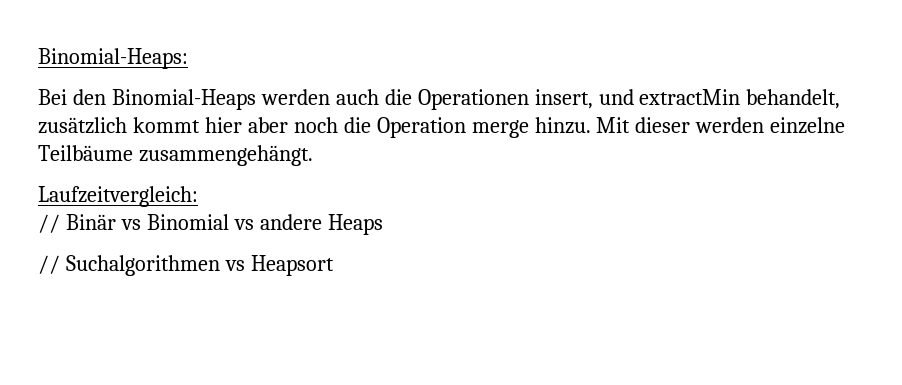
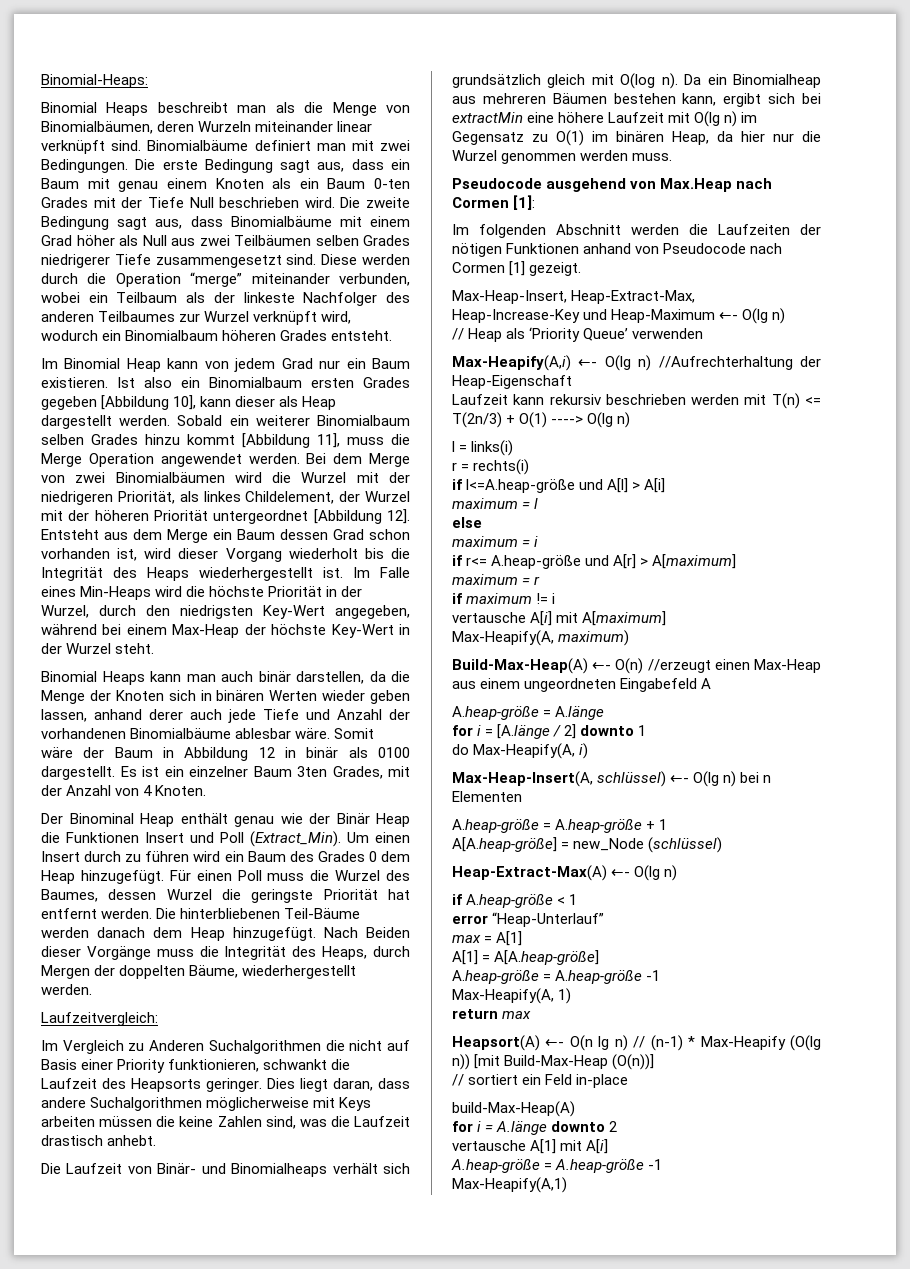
- Bei den Binomial-Heaps werden auch die Operationen insert, und extractMin behandelt, zusätzlich kommt hier aber noch die Operation merge hinzu. Mit dieser werden einzelne Teilbäume zusammengehängt.
+ Binomial Heaps beschreibt man als die Menge von Binomialbäumen, deren Wurzeln miteinander linear verknüpft sind. Binomialbäume definiert man mit zwei Bedingungen. Die erste Bedingung sagt aus, dass ein Baum mit genau einem Knoten als ein Baum 0-ten Grades mit der Tiefe Null beschrieben wird. Die zweite Bedingung sagt aus, dass Binomialbäume mit einem Grad höher als Null aus zwei Teilbäumen selben Grades niedrigerer Tiefe zusammengesetzt sind. Diese werden durch die Operation “merge” miteinander verbunden, wobei ein Teilbaum als der linkeste Nachfolger des anderen Teilbaumes zur Wurzel verknüpft wird, wodurch ein Binomialbaum höheren Grades entsteht.
+ Im Binomial Heap kann von jedem Grad nur ein Baum existieren. Ist also ein Binomialbaum ersten Grades gegeben [Abbildung 10], kann dieser als Heap dargestellt werden. Sobald ein weiterer Binomialbaum selben Grades hinzu kommt [Abbildung 11], muss die Merge Operation angewendet werden. Bei dem Merge von zwei Binomialbäumen wird die Wurzel mit der niedrigeren Priorität, als linkes Childelement, der Wurzel mit der höheren Priorität untergeordnet [Abbildung 12]. Entsteht aus dem Merge ein Baum dessen Grad schon vorhanden ist, wird dieser Vorgang wiederholt bis die Integrität des Heaps wiederhergestellt ist. Im Falle eines Min-Heaps wird die höchste Priorität in der Wurzel, durch den niedrigsten Key-Wert angegeben, während bei einem Max-Heap der höchste Key-Wert in der Wurzel steht.
+ Binomial Heaps kann man auch binär darstellen, da die Menge der Knoten sich in binären Werten wieder geben lassen, anhand derer auch jede Tiefe und Anzahl der vorhandenen Binomialbäume ablesbar wäre. Somit wäre der Baum in Abbildung 12 in binär als 0100 dargestellt. Es ist ein einzelner Baum 3ten Grades, mit der Anzahl von 4 Knoten.
+ Der Binominal Heap enthält genau wie der Binär Heap die Funktionen Insert und Poll (Extract_Min). Um einen Insert durch zu führen wird ein Baum des Grades 0 dem Heap hinzugefügt. Für einen Poll muss die Wurzel des Baumes, dessen Wurzel die geringste Priorität hat entfernt werden. Die hinterbliebenen Teil-Bäume werden danach dem Heap hinzugefügt. Nach Beiden dieser Vorgänge muss die Integrität des Heaps, durch Mergen der doppelten Bäume, wiederhergestellt werden.
  Laufzeitvergleich:
- // Binär vs Binomial vs andere Heaps
- // Suchalgorithmen vs Heapsort
+ Im Vergleich zu Anderen Suchalgorithmen die nicht auf Basis einer Priority funktionieren, schwankt die Laufzeit des Heapsorts geringer. Dies liegt daran, dass andere Suchalgorithmen möglicherweise mit Keys arbeiten müssen die keine Zahlen sind, was die Laufzeit drastisch anhebt.
+ Die Laufzeit von Binär- und Binomialheaps verhält sich grundsätzlich gleich mit O(log n). Da ein Binomialheap aus mehreren Bäumen bestehen kann, ergibt sich bei extractMin eine höhere Laufzeit mit O(lg n) im Gegensatz zu O(1) im binären Heap, da hier nur die Wurzel genommen werden muss.
+ Pseudocode ausgehend von Max.Heap nach Cormen [1]:
+ Im folgenden Abschnitt werden die Laufzeiten der nötigen Funktionen anhand von Pseudocode nach Cormen [1] gezeigt.
+ Max-Heap-Insert, Heap-Extract-Max, Heap-Increase-Key und Heap-Maximum ←- O(lg n)
+ // Heap als ‘Priority Queue’ verwenden
+ Max-Heapify(A,i) ←- O(lg n) //Aufrechterhaltung der Heap-Eigenschaft
+ Laufzeit kann rekursiv beschrieben werden mit T(n) <= T(2n/3) + O(1) ----> O(lg n)
+ l = links(i)
+ r = rechts(i)
+ if l<=A.heap-größe und A[l] > A[i]
+ maximum = l
+ else
+ maximum = i
+ if r<= A.heap-größe und A[r] > A[maximum]
+ maximum = r
+ if maximum != i
+ vertausche A[i] mit A[maximum]
+ Max-Heapify(A, maximum)
+ Build-Max-Heap(A) ←- O(n) //erzeugt einen Max-Heap aus einem ungeordneten Eingabefeld A
+ A.heap-größe = A.länge
+ for i = [A.länge / 2] downto 1
+ do Max-Heapify(A, i)
+ Max-Heap-Insert(A, schlüssel) ←- O(lg n) bei n Elementen
+ A.heap-größe = A.heap-größe + 1
+ A[A.heap-größe] = new_Node (schlüssel)
+ Heap-Extract-Max(A) ←- O(lg n)
+ if A.heap-größe < 1
+ error “Heap-Unterlauf”
+ max = A[1]
+ A[1] = A[A.heap-größe]
+ A.heap-größe = A.heap-größe -1
+ Max-Heapify(A, 1)
+ return max
+ Heapsort(A) ←- O(n lg n) // (n-1) * Max-Heapify (O(lg n)) [mit Build-Max-Heap (O(n))]
+ // sortiert ein Feld in-place
+ build-Max-Heap(A)
+ for i = A.länge downto 2
+ vertausche A[1] mit A[i]
+ A.heap-größe = A.heap-größe -1
+ Max-Heapify(A,1)

